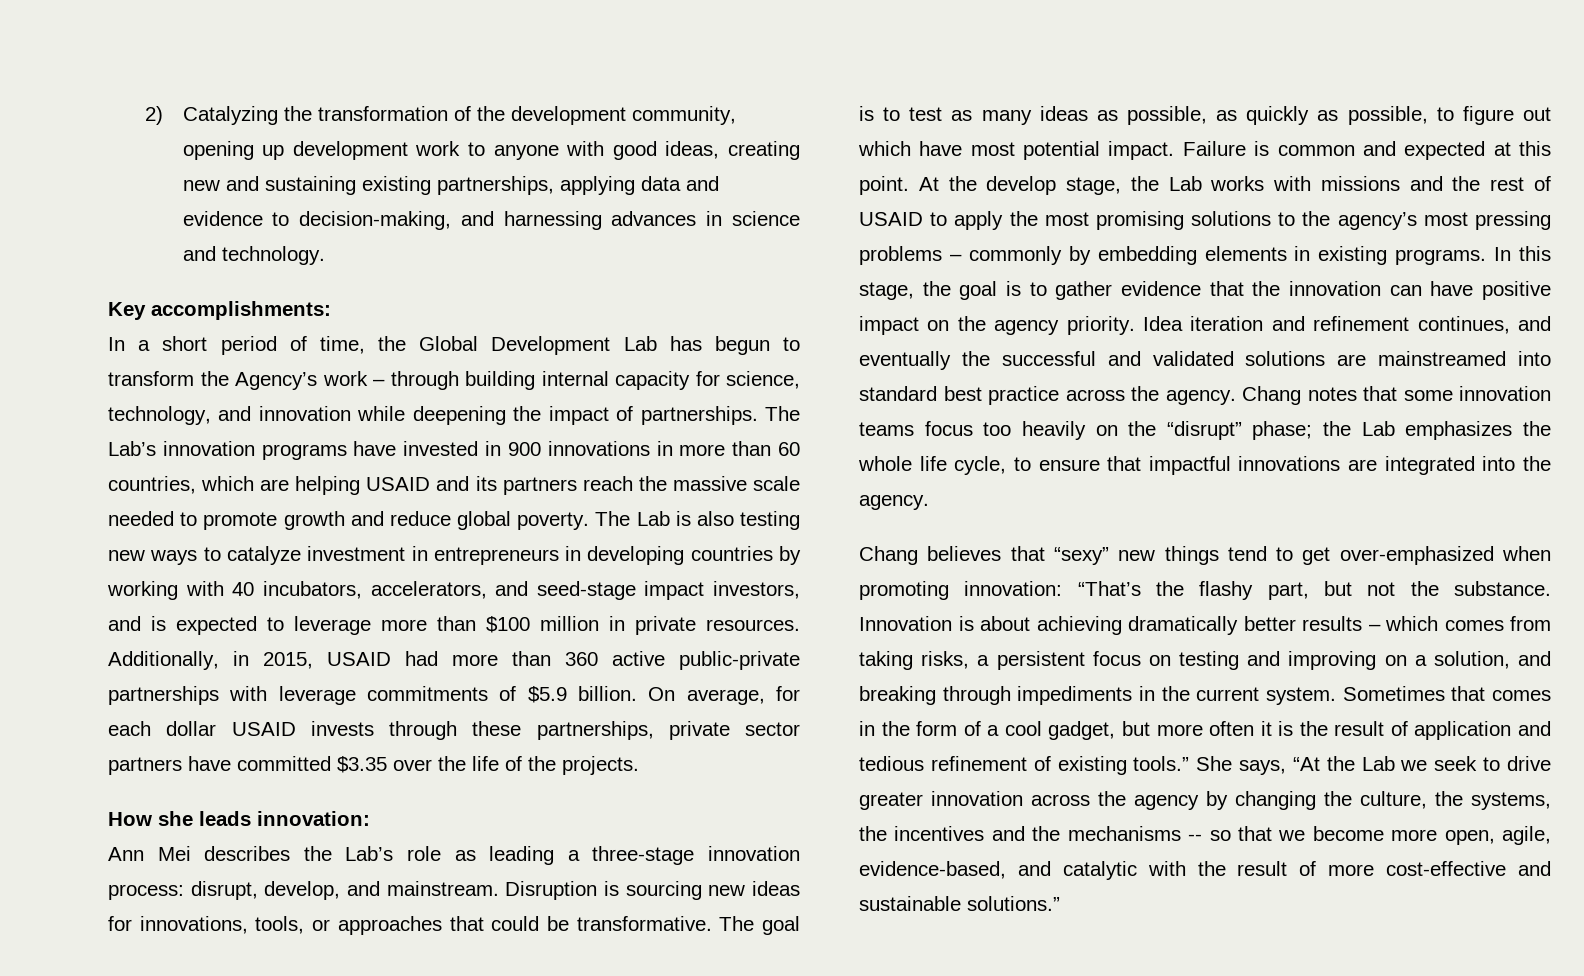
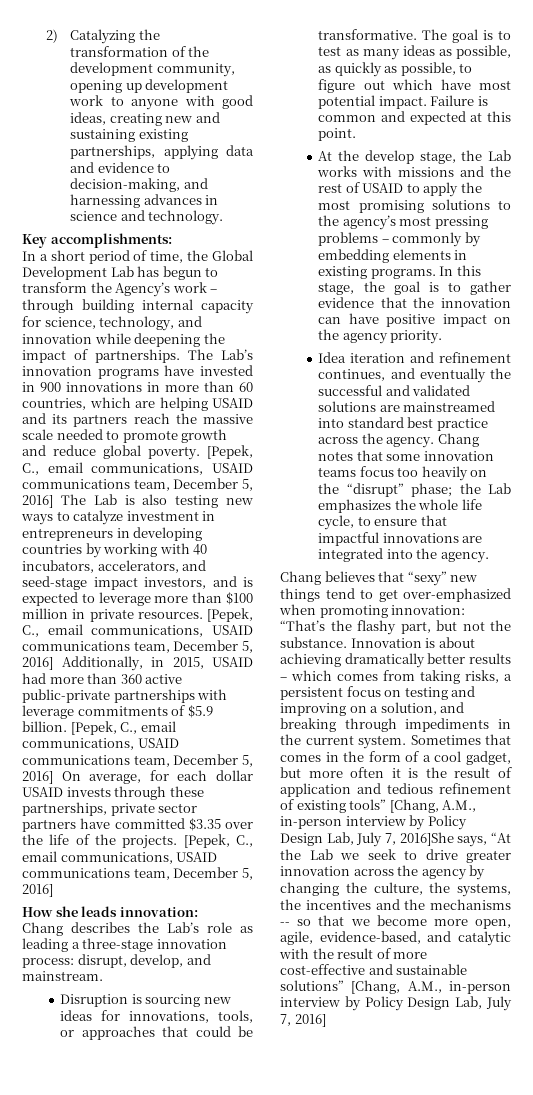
- The Lab is also testing new ways to catalyze investment in entrepreneurs in developing countries by working with 40 incubators, accelerators, and seed-stage impact investors, and is expected to leverage more than $100 million in private resources.
+ [Pepek, C., email communications, USAID communications team, December 5, 2016] The Lab is also testing new ways to catalyze investment in entrepreneurs in developing countries by working with 40 incubators, accelerators, and seed-stage impact investors, and is expected to leverage more than $100 million in private resources.
- Additionally, in 2015, USAID had more than 360 active public-private partnerships with leverage commitments of $5.9 billion.
+ [Pepek, C., email communications, USAID communications team, December 5, 2016] Additionally, in 2015, USAID had more than 360 active public-private partnerships with leverage commitments of $5.9 billion.
- On average, for each dollar USAID invests through these partnerships, private sector partners have committed $3.35 over the life of the projects.
+ [Pepek, C., email communications, USAID communications team, December 5, 2016] On average, for each dollar USAID invests through these partnerships, private sector partners have committed $3.35 over the life of the projects. [Pepek, C., email communications, USAID communications team, December 5, 2016]
- Ann Mei describes the Lab’s role as leading a three-stage innovation process: disrupt, develop, and mainstream. Disruption is sourcing new ideas for innovations, tools, or approaches that could be transformative.
+ Chang describes the Lab’s role as leading a three-stage innovation process: disrupt, develop, and mainstream.
+ Disruption is sourcing new ideas for innovations, tools, or approaches that could be transformative.
- Failure is common and expected at this point. At the develop stage, the Lab works with missions and the rest of USAID to apply the most promising solutions to the agency’s most pressing problems – commonly by embedding elements in existing programs.
+ Failure is common and expected at this point.
+ At the develop stage, the Lab works with missions and the rest of USAID to apply the most promising solutions to the agency’s most pressing problems – commonly by embedding elements in existing programs.
- In this stage, the goal is to gather evidence that the innovation can have positive impact on the agency priority. Idea iteration and refinement continues, and eventually the successful and validated solutions are mainstreamed into standard best practice across the agency.
+ In this stage, the goal is to gather evidence that the innovation can have positive impact on the agency priority.
+ Idea iteration and refinement continues, and eventually the successful and validated solutions are mainstreamed into standard best practice across the agency.
- Sometimes that comes in the form of a cool gadget, but more often it is the result of application and tedious refinement of existing tools.” She says, “At the Lab we seek to drive greater innovation across the agency by changing the culture, the systems, the incentives and the mechanisms -- so that we become more open, agile, evidence-based, and catalytic with the result of more cost-effective and sustainable solutions.”
+ Sometimes that comes in the form of a cool gadget, but more often it is the result of application and tedious refinement of existing tools” [Chang, A.M., in-person interview by Policy Design Lab, July 7, 2016]She says, “At the Lab we seek to drive greater innovation across the agency by changing the culture, the systems, the incentives and the mechanisms -- so that we become more open, agile, evidence-based, and catalytic with the result of more cost-effective and sustainable solutions” [Chang, A.M., in-person interview by Policy Design Lab, July 7, 2016]

